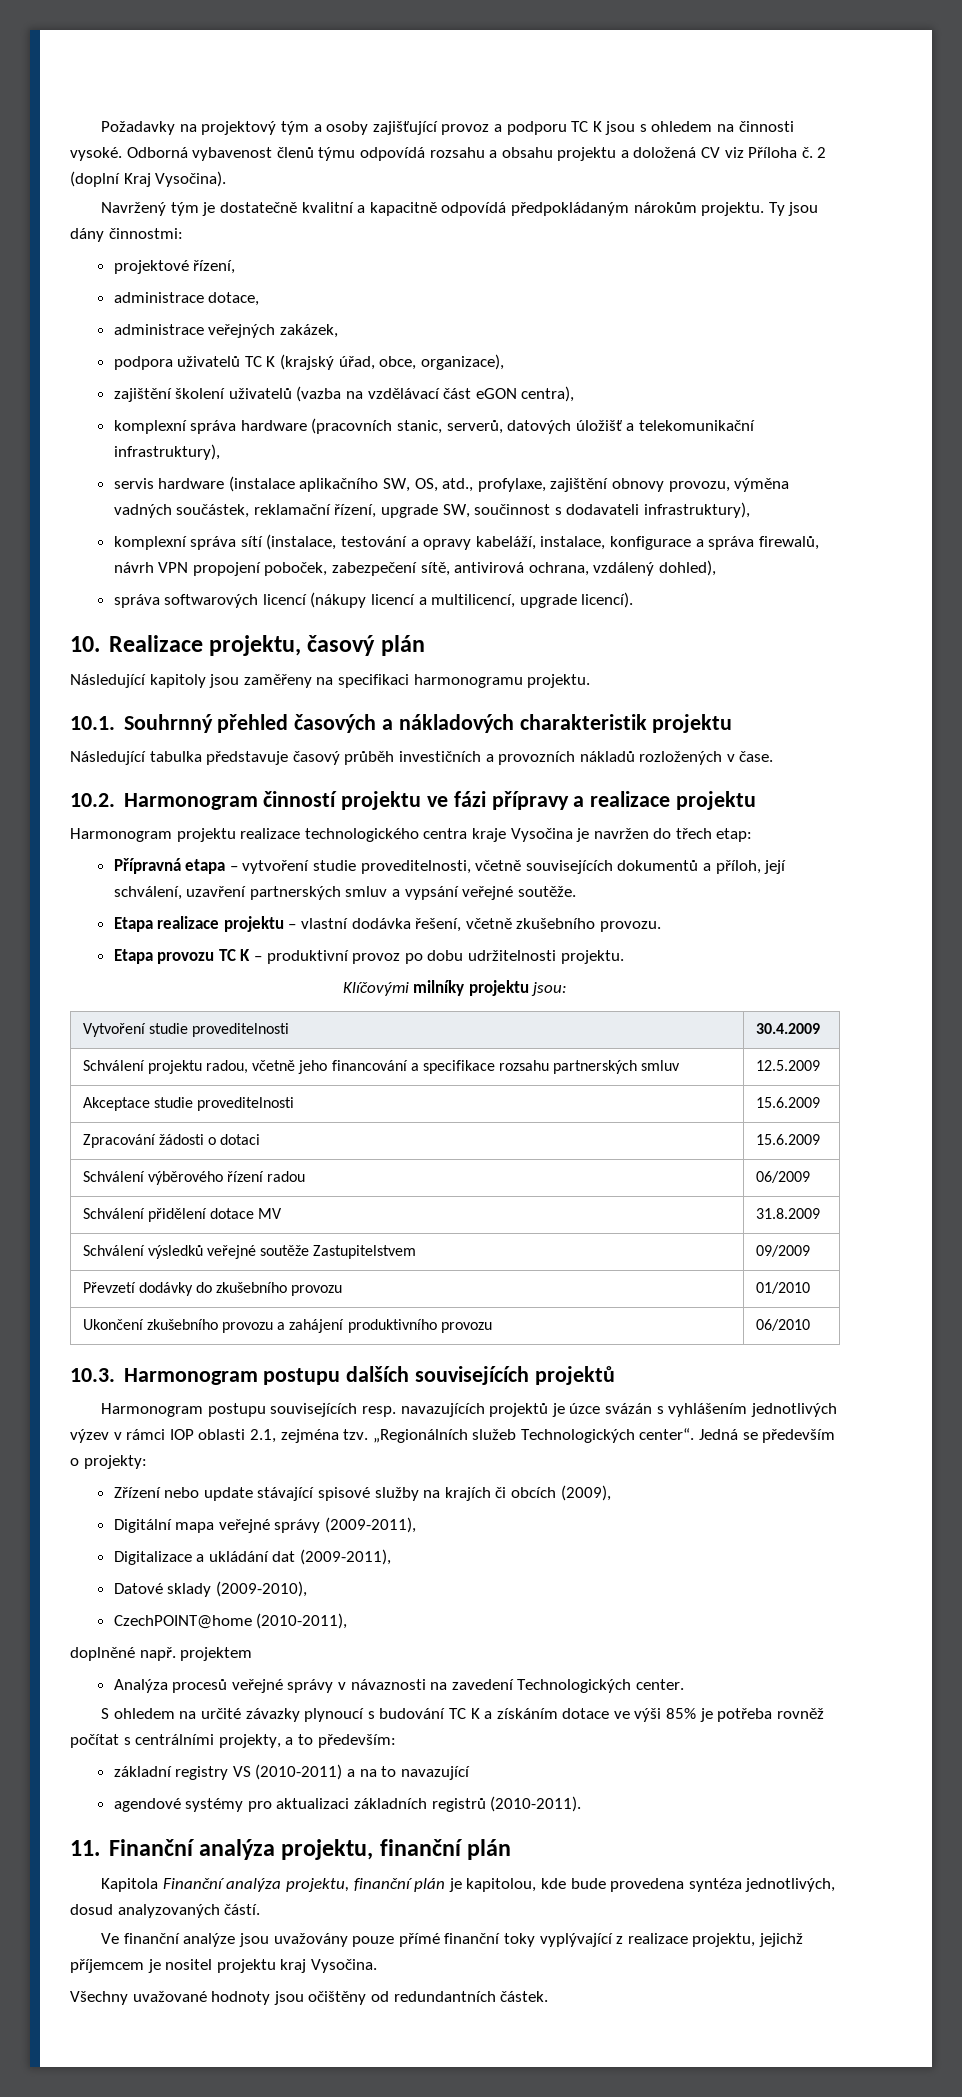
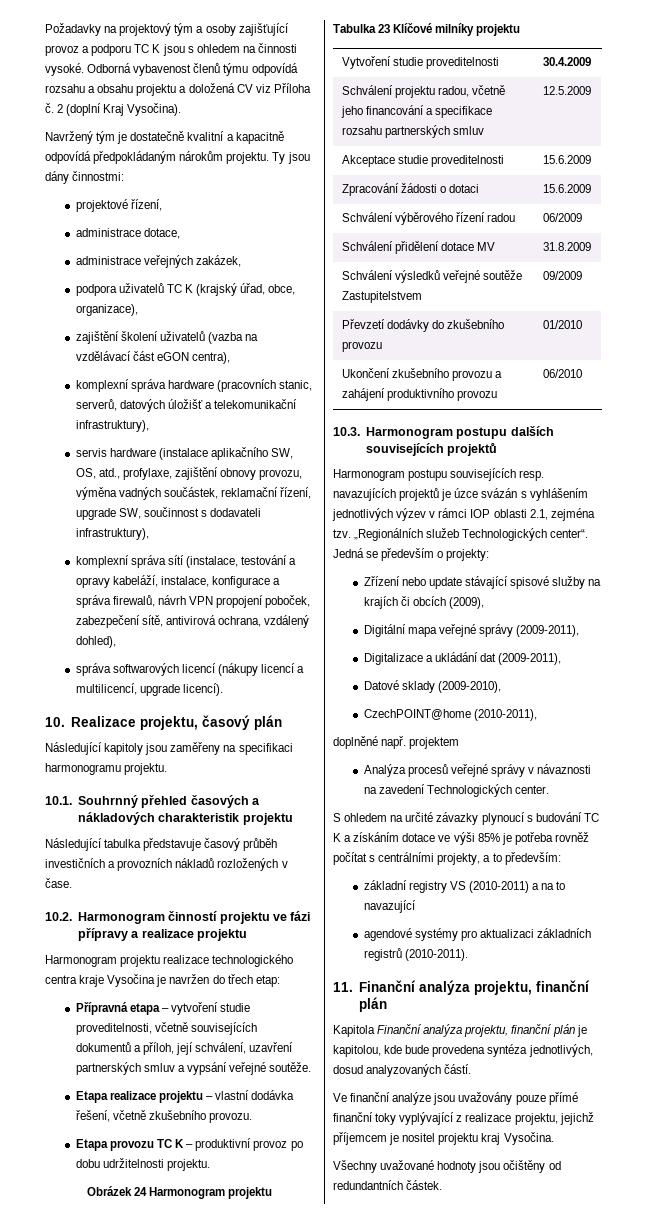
- Klíčovými milníky projektu jsou:
+ Obrázek 24 Harmonogram projektu
+ Tabulka 23 Klíčové milníky projektu

